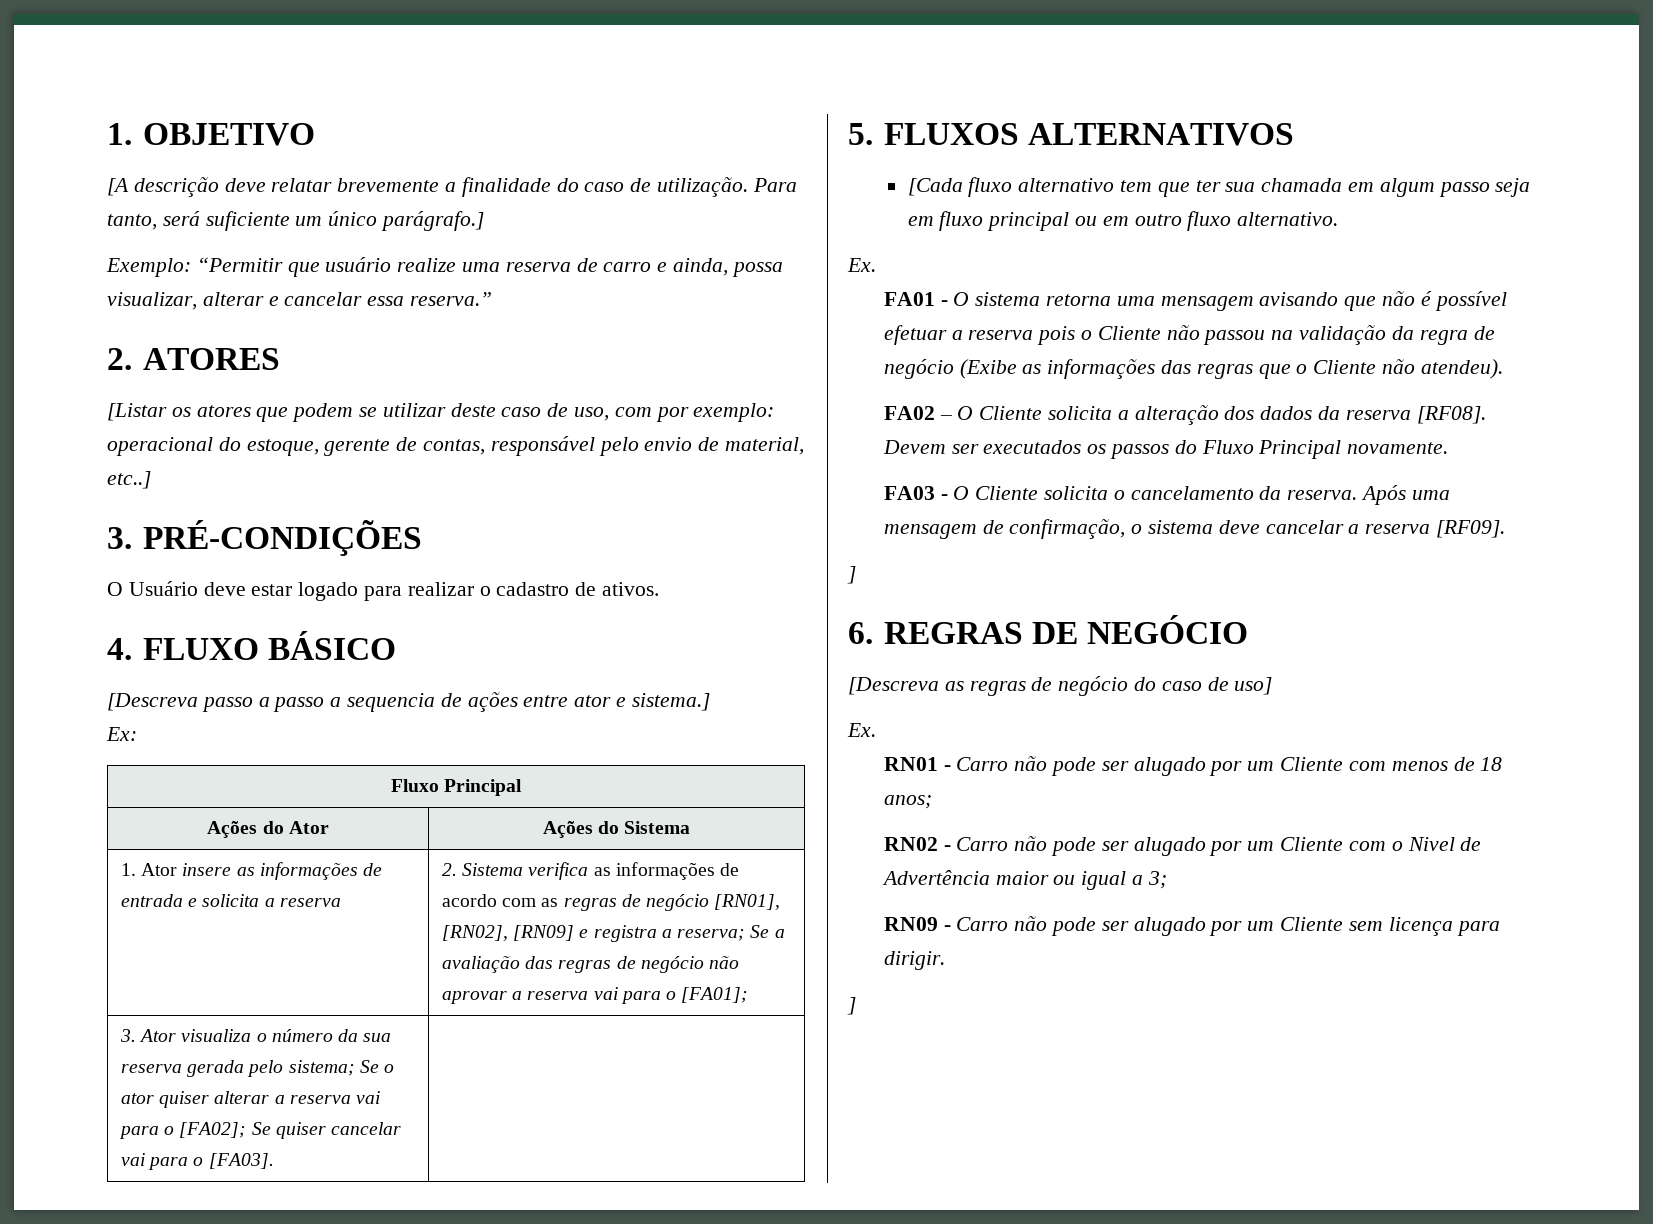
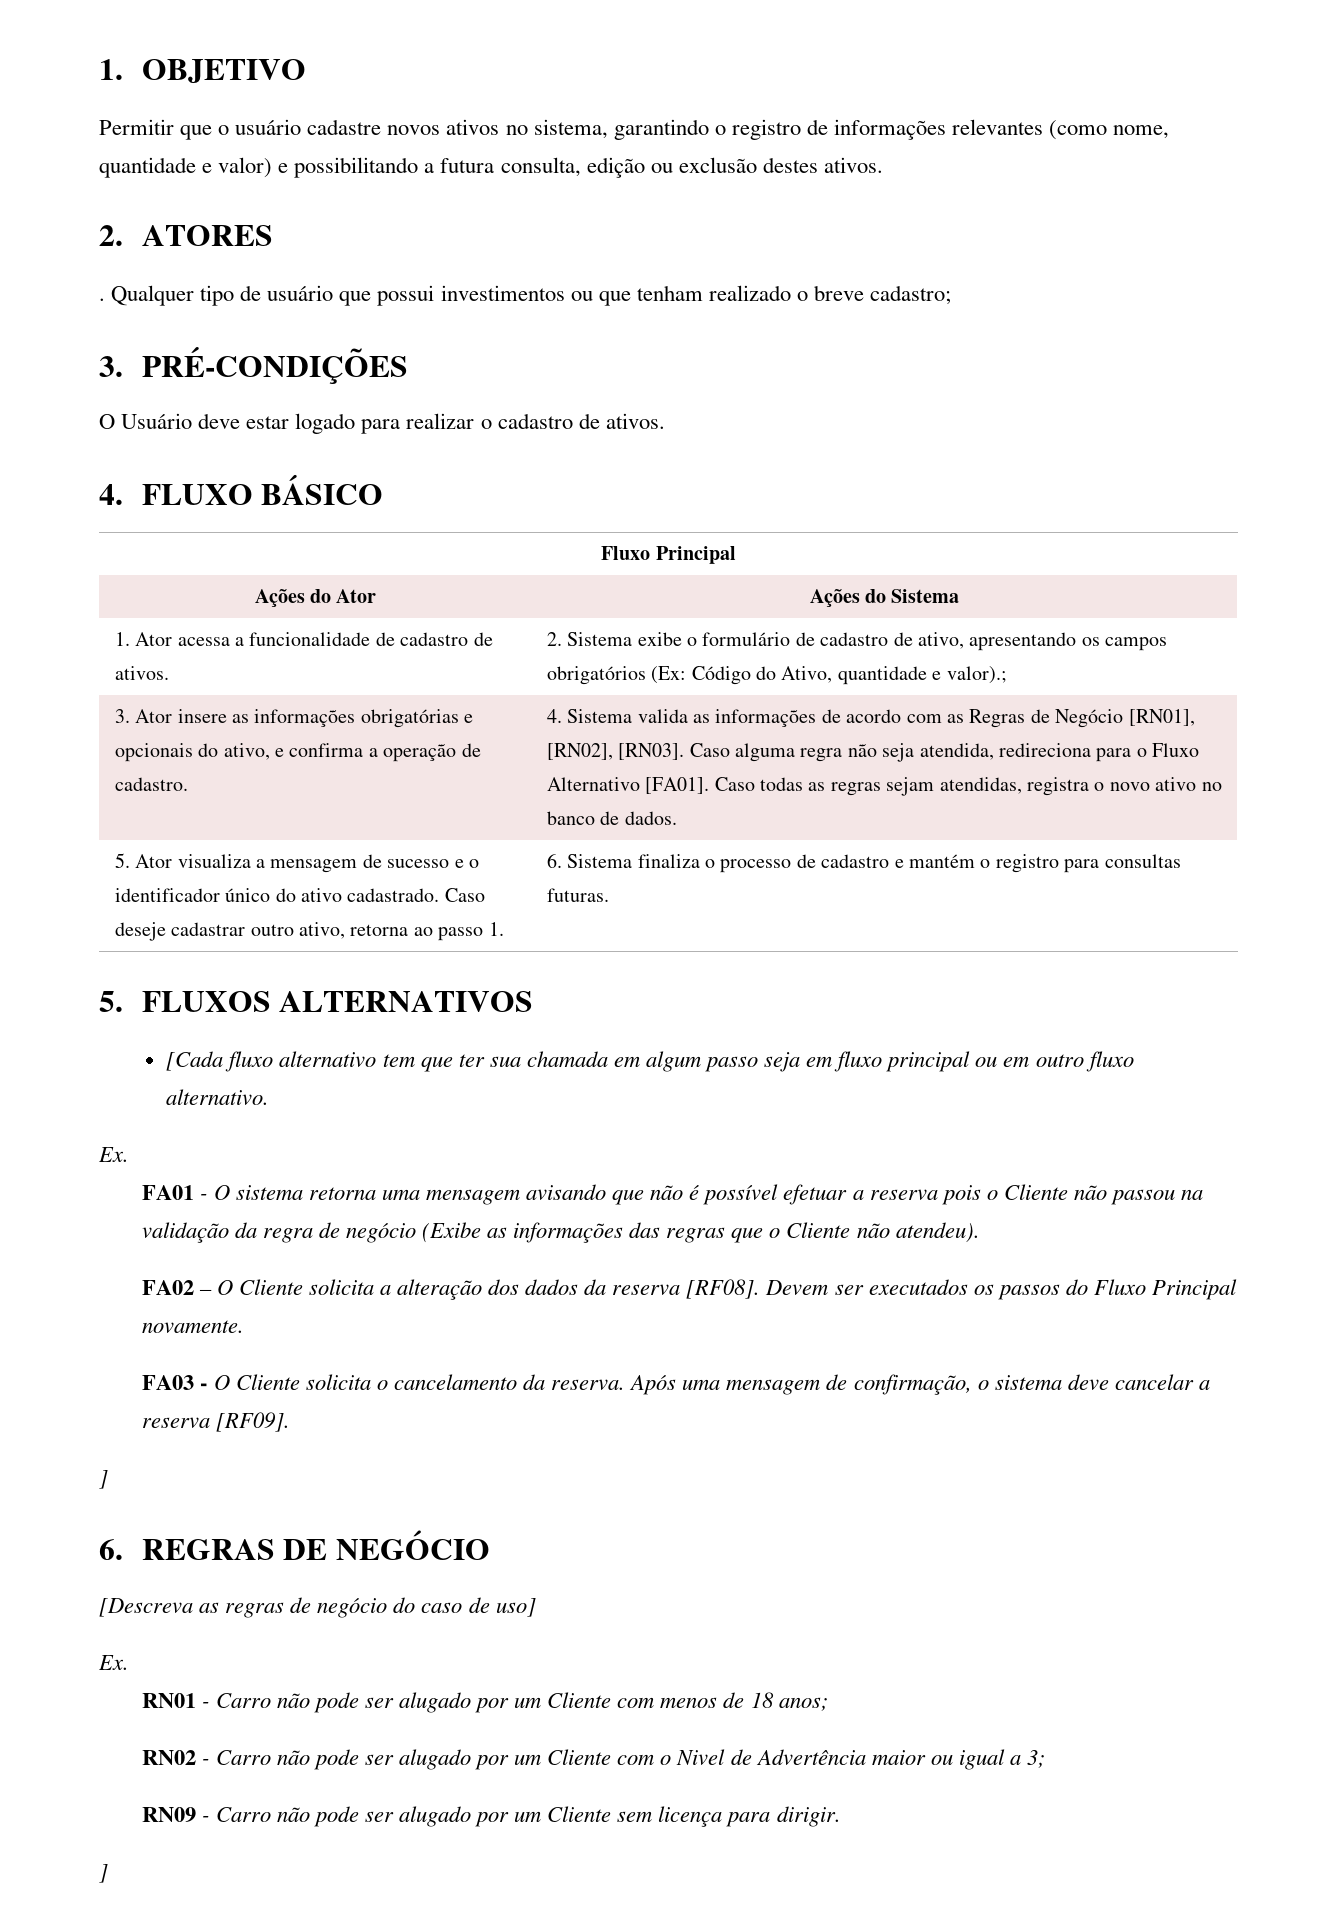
- [A descrição deve relatar brevemente a finalidade do caso de utilização. Para tanto, será suficiente um único parágrafo.]
- Exemplo: “Permitir que usuário realize uma reserva de carro e ainda, possa visualizar, alterar e cancelar essa reserva.”
+ Permitir que o usuário cadastre novos ativos no sistema, garantindo o registro de informações relevantes (como nome, quantidade e valor) e possibilitando a futura consulta, edição ou exclusão destes ativos.
  2. ATORES
- [Listar os atores que podem se utilizar deste caso de uso, com por exemplo: operacional do estoque, gerente de contas, responsável pelo envio de material, etc..]
+ . Qualquer tipo de usuário que possui investimentos ou que tenham realizado o breve cadastro;
- [Descreva passo a passo a sequencia de ações entre ator e sistema.]
- Ex:
- 1. Ator insere as informações de entrada e solicita a reserva | 2. Sistema verifica as informações de acordo com as regras de negócio [RN01], [RN02], [RN09] e registra a reserva; Se a avaliação das regras de negócio não aprovar a reserva vai para o [FA01];
- 3. Ator visualiza o número da sua reserva gerada pelo sistema; Se o ator quiser alterar a reserva vai para o [FA02]; Se quiser cancelar vai para o [FA03]. |
+ 1. Ator acessa a funcionalidade de cadastro de ativos. | 2. Sistema exibe o formulário de cadastro de ativo, apresentando os campos obrigatórios (Ex: Código do Ativo, quantidade e valor).;
+ 3. Ator insere as informações obrigatórias e opcionais do ativo, e confirma a operação de cadastro. | 4. Sistema valida as informações de acordo com as Regras de Negócio [RN01], [RN02], [RN03]. Caso alguma regra não seja atendida, redireciona para o Fluxo Alternativo [FA01]. Caso todas as regras sejam atendidas, registra o novo ativo no banco de dados.
+ 5. Ator visualiza a mensagem de sucesso e o identificador único do ativo cadastrado. Caso deseje cadastrar outro ativo, retorna ao passo 1. | 6. Sistema finaliza o processo de cadastro e mantém o registro para consultas futuras.

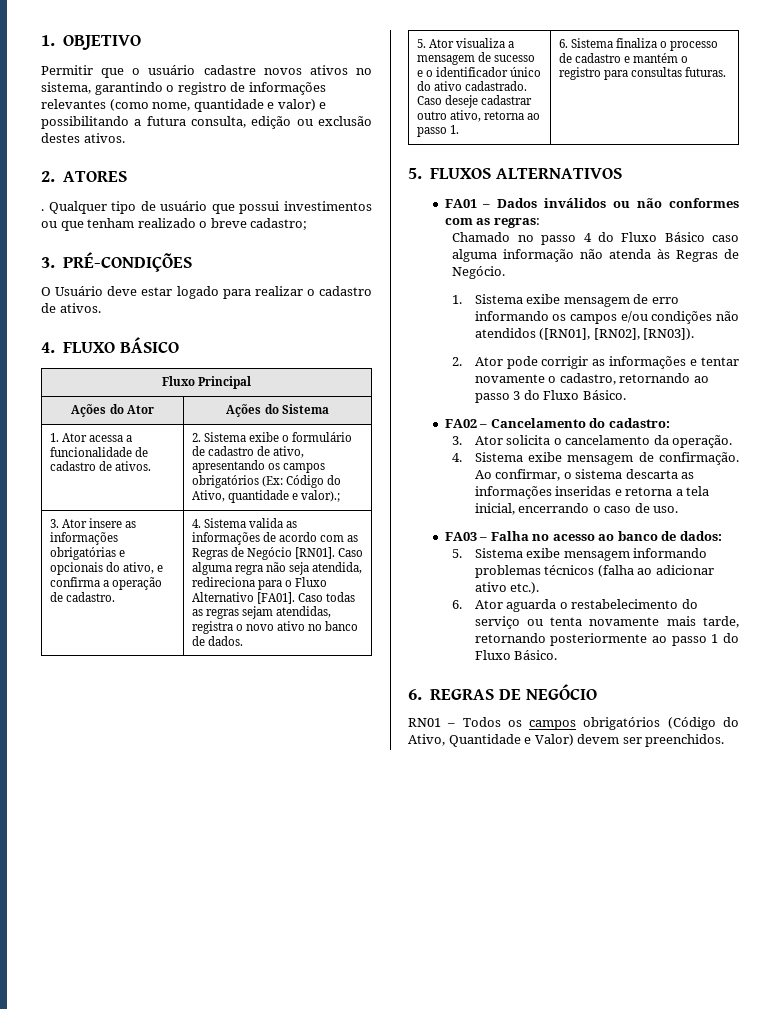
- 4. Sistema valida as informações de acordo com as Regras de Negócio [RN01], [RN02], [RN03].
+ 4. Sistema valida as informações de acordo com as Regras de Negócio [RN01].
- [Cada fluxo alternativo tem que ter sua chamada em algum passo seja em fluxo principal ou em outro fluxo alternativo.
- Ex.
- FA01 - O sistema retorna uma mensagem avisando que não é possível efetuar a reserva pois o Cliente não passou na validação da regra de negócio (Exibe as informações das regras que o Cliente não atendeu).
- FA02 – O Cliente solicita a alteração dos dados da reserva [RF08]. Devem ser executados os passos do Fluxo Principal novamente.
- FA03 - O Cliente solicita o cancelamento da reserva. Após uma mensagem de confirmação, o sistema deve cancelar a reserva [RF09].
- ]
+ FA01 – Dados inválidos ou não conformes com as regras:
+ Chamado no passo 4 do Fluxo Básico caso alguma informação não atenda às Regras de Negócio.
+ 1. Sistema exibe mensagem de erro informando os campos e/ou condições não atendidos ([RN01], [RN02], [RN03]).
+ 2. Ator pode corrigir as informações e tentar novamente o cadastro, retornando ao passo 3 do Fluxo Básico.
+ FA02 – Cancelamento do cadastro:
+ 3. Ator solicita o cancelamento da operação.
+ 4. Sistema exibe mensagem de confirmação. Ao confirmar, o sistema descarta as informações inseridas e retorna a tela inicial, encerrando o caso de uso.
+ FA03 – Falha no acesso ao banco de dados:
+ 5. Sistema exibe mensagem informando problemas técnicos (falha ao adicionar ativo etc.).
+ 6. Ator aguarda o restabelecimento do serviço ou tenta novamente mais tarde, retornando posteriormente ao passo 1 do Fluxo Básico.
  6. REGRAS DE NEGÓCIO
- [Descreva as regras de negócio do caso de uso]
- Ex.
- RN01 - Carro não pode ser alugado por um Cliente com menos de 18 anos;
- RN02 - Carro não pode ser alugado por um Cliente com o Nivel de Advertência maior ou igual a 3;
- RN09 - Carro não pode ser alugado por um Cliente sem licença para dirigir.
- ]
+ RN01 – Todos os campos obrigatórios (Código do Ativo, Quantidade e Valor) devem ser preenchidos.

